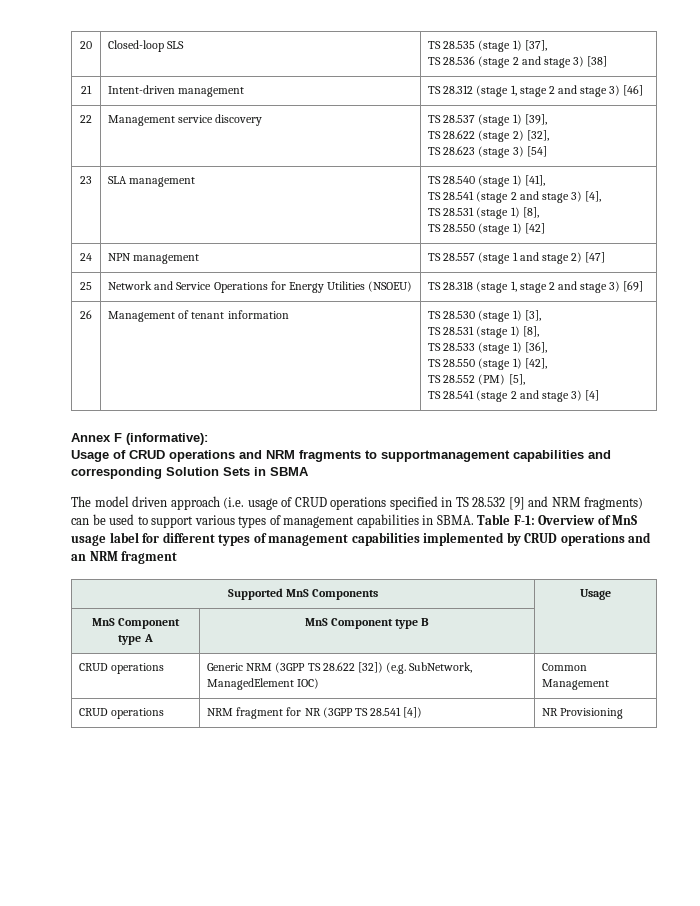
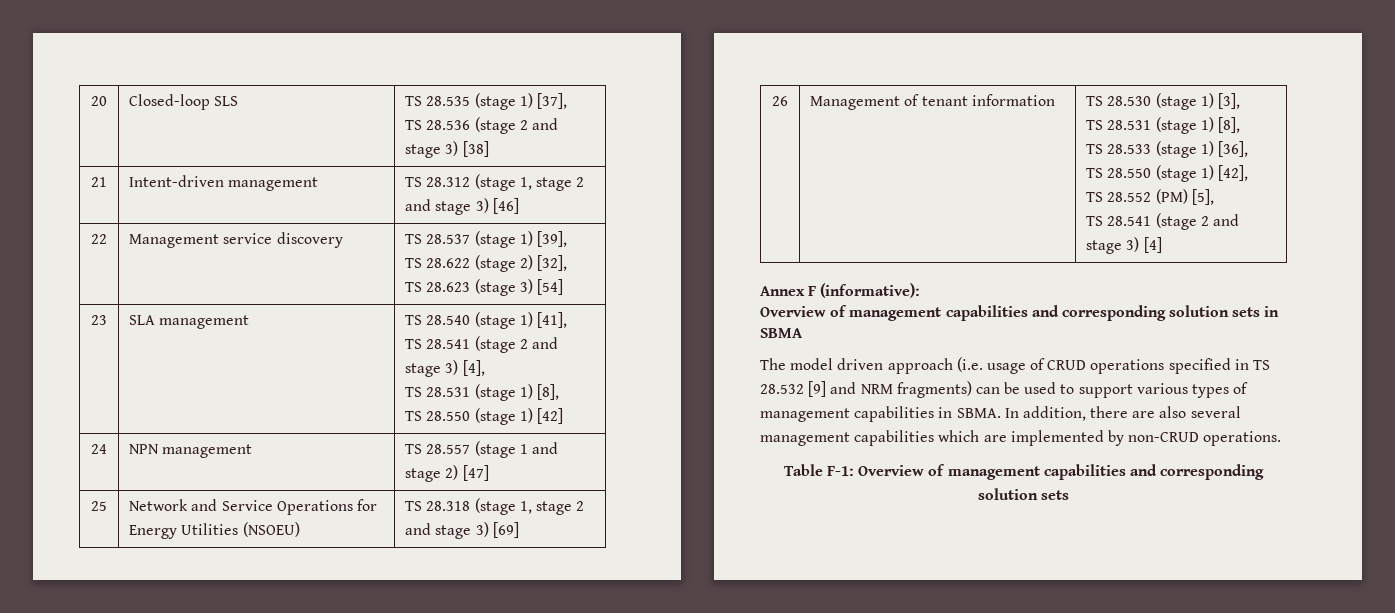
- Usage of CRUD operations and NRM fragments to supportmanagement capabilities and corresponding Solution Sets in SBMA
+ Overview of management capabilities and corresponding solution sets in SBMA
- Table F-1: Overview of MnS usage label for different types of management capabilities implemented by CRUD operations and an NRM fragment
- Supported MnS Components | Usage
- MnS Component type A | MnS Component type B |
- CRUD operations | Generic NRM (3GPP TS 28.622 [32]) (e.g. SubNetwork, ManagedElement IOC) | Common Management
- CRUD operations | NRM fragment for NR (3GPP TS 28.541 [4]) | NR Provisioning
+ In addition, there are also several management capabilities which are implemented by non-CRUD operations.
+ Table F-1: Overview of management capabilities and corresponding solution sets

